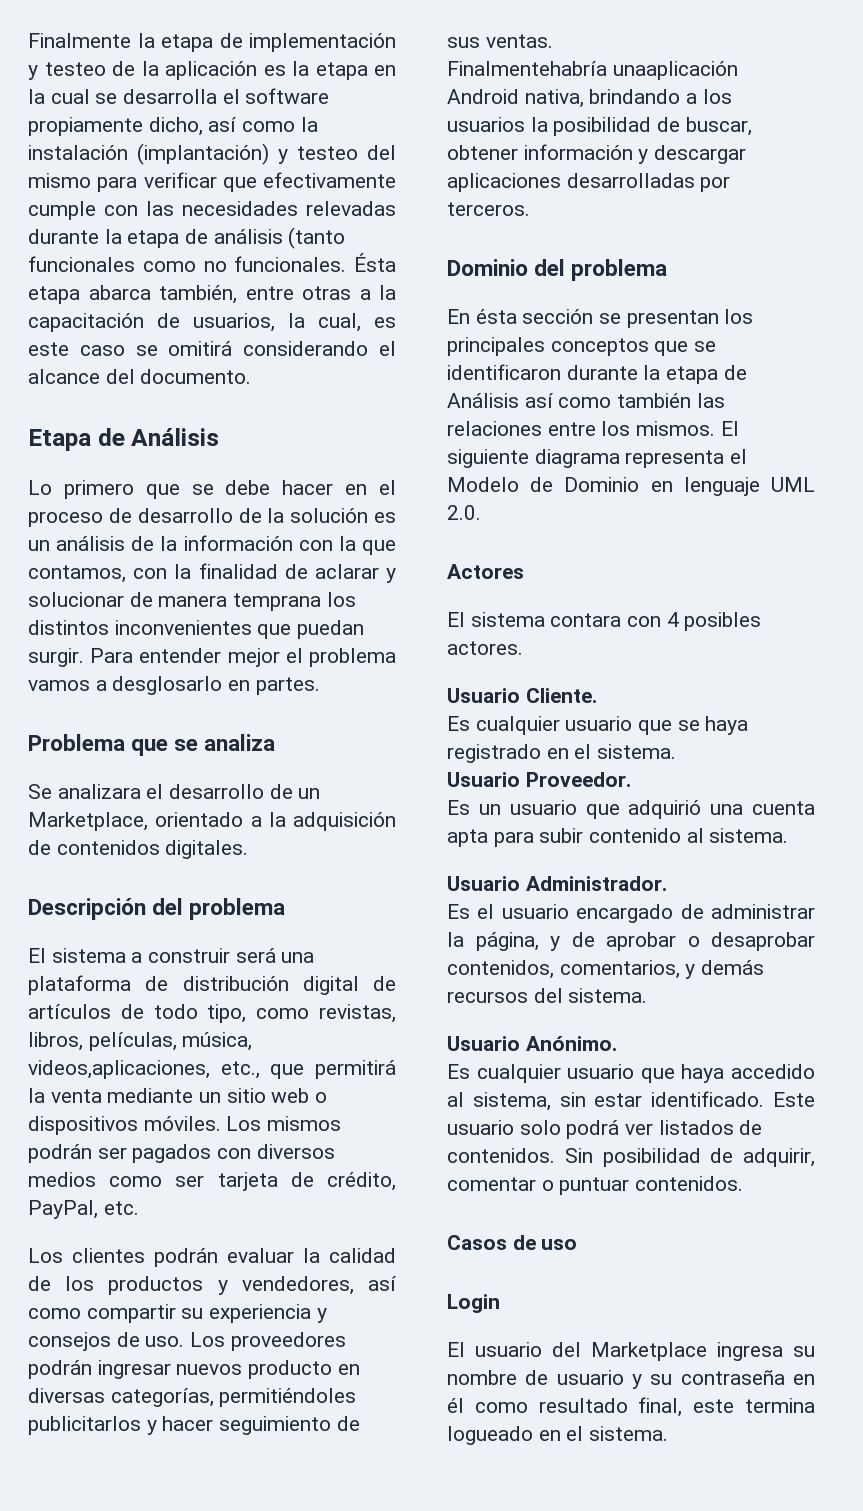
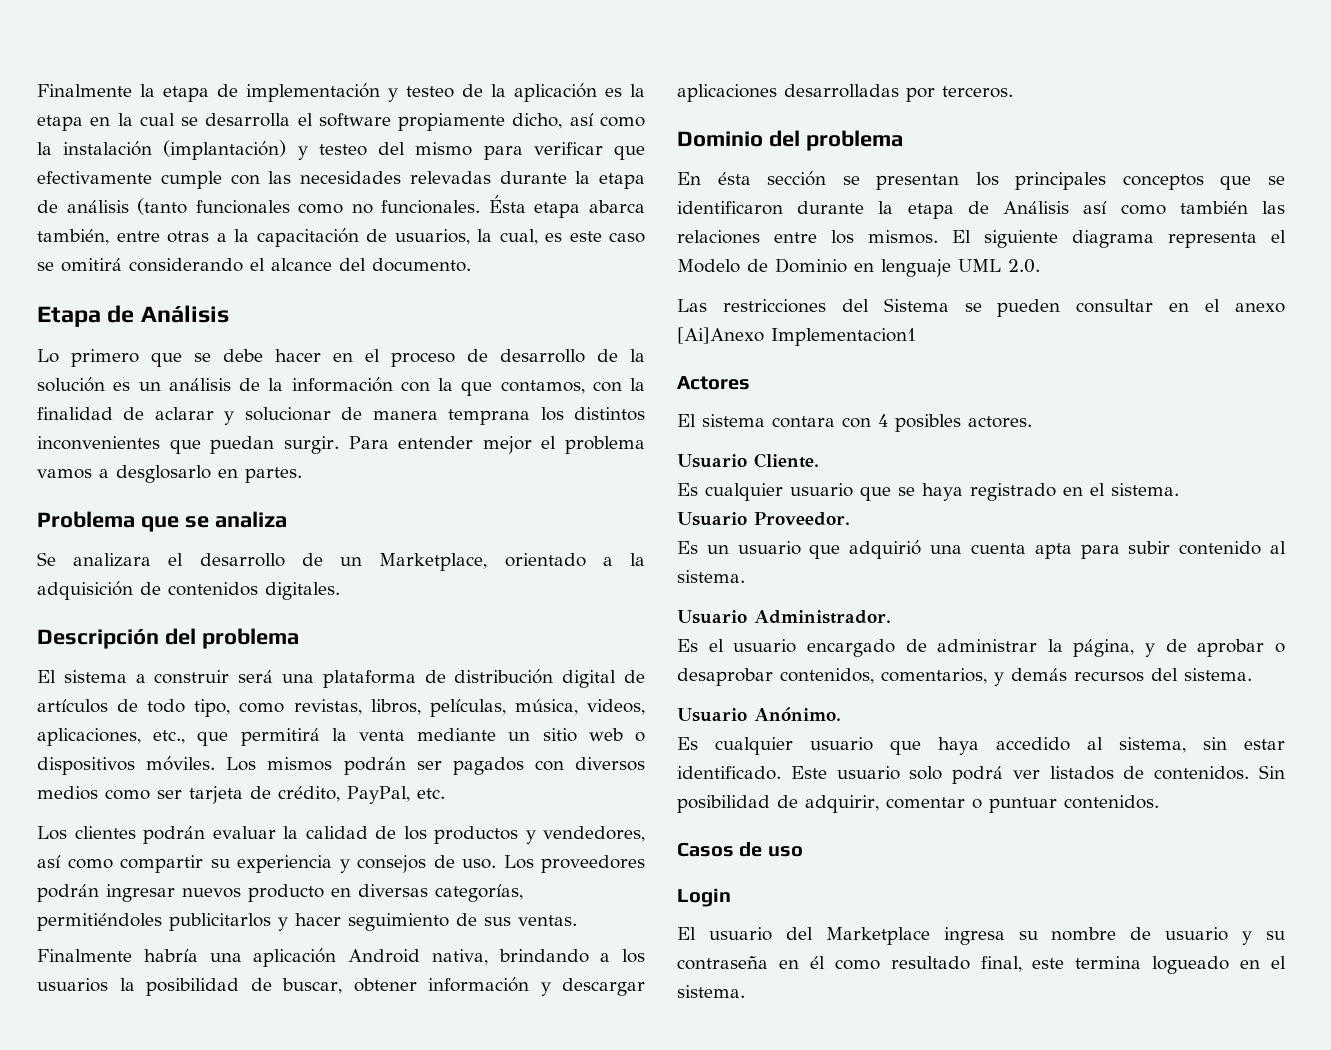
- El sistema a construir será una plataforma de distribución digital de artículos de todo tipo, como revistas, libros, películas, música, videos,aplicaciones, etc., que permitirá la venta mediante un sitio web o dispositivos móviles.
+ El sistema a construir será una plataforma de distribución digital de artículos de todo tipo, como revistas, libros, películas, música, videos, aplicaciones, etc., que permitirá la venta mediante un sitio web o dispositivos móviles.
- Finalmentehabría unaaplicación Android nativa, brindando a los usuarios la posibilidad de buscar, obtener información y descargar aplicaciones desarrolladas por terceros.
+ Finalmente habría una aplicación Android nativa, brindando a los usuarios la posibilidad de buscar, obtener información y descargar aplicaciones desarrolladas por terceros.
+ Las restricciones del Sistema se pueden consultar en el anexo [Ai]Anexo Implementacion1

